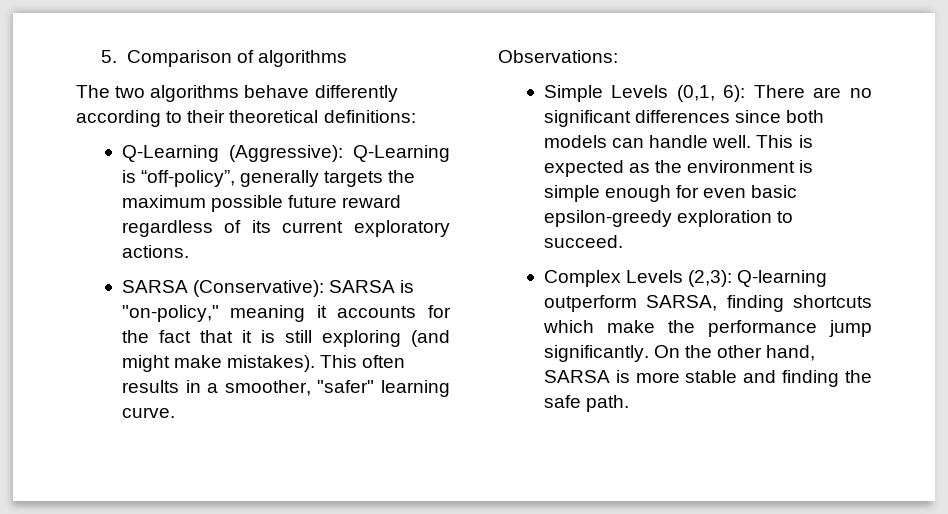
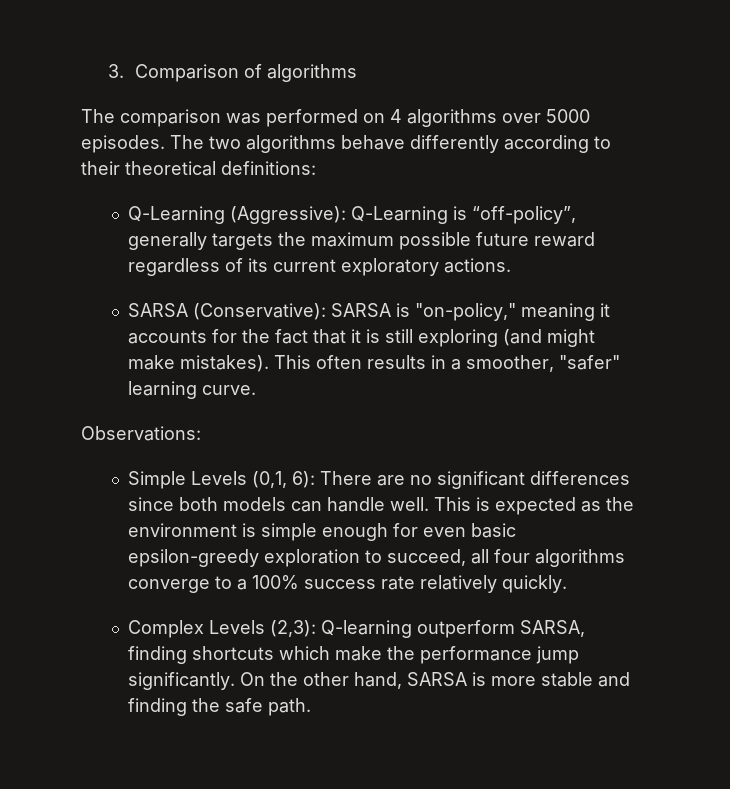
- 5. Comparison of algorithms
+ 3. Comparison of algorithms
- The two algorithms behave differently according to their theoretical definitions:
+ The comparison was performed on 4 algorithms over 5000 episodes. The two algorithms behave differently according to their theoretical definitions:
- This is expected as the environment is simple enough for even basic epsilon-greedy exploration to succeed.
+ This is expected as the environment is simple enough for even basic epsilon-greedy exploration to succeed, all four algorithms converge to a 100% success rate relatively quickly.

